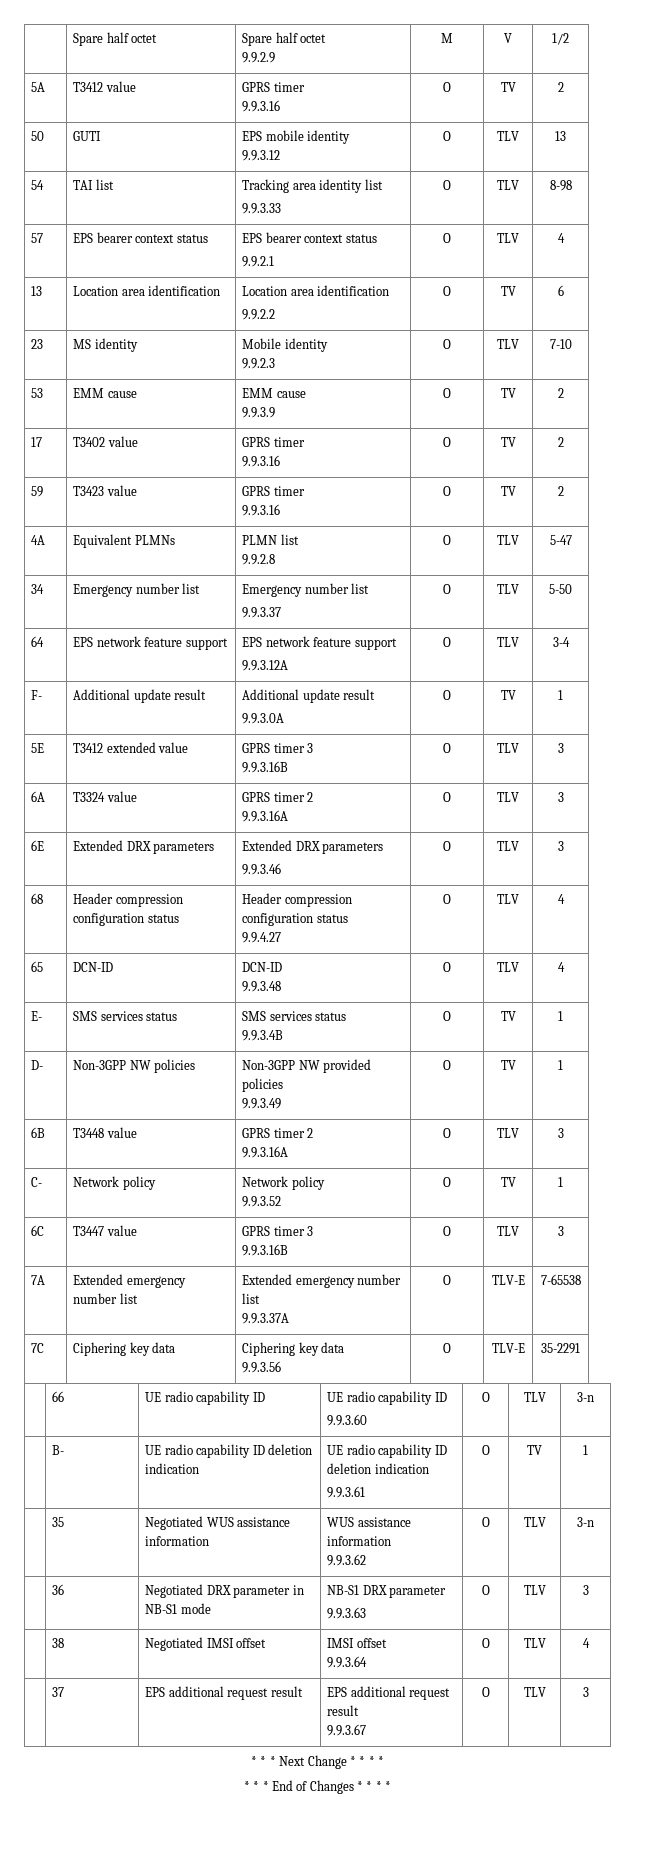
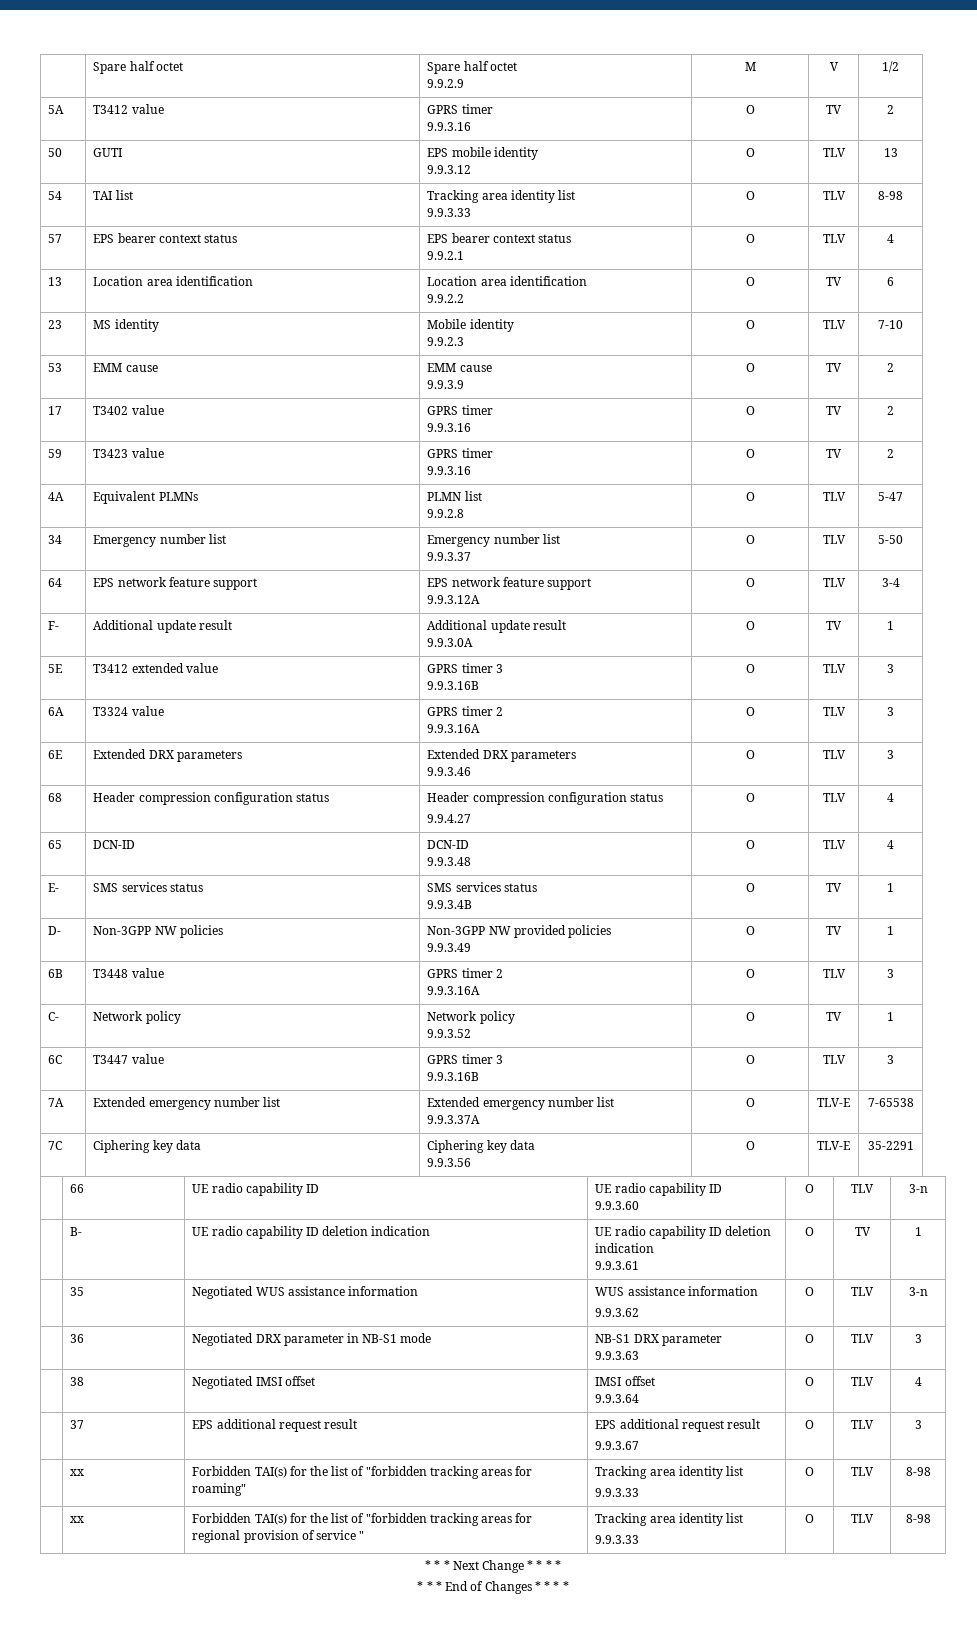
+ | xx | Forbidden TAI(s) for the list of "forbidden tracking areas for roaming" | Tracking area identity list
+ 9.9.3.33 | O | TLV | 8-98
+ | xx | Forbidden TAI(s) for the list of "forbidden tracking areas for regional provision of service " | Tracking area identity list
+ 9.9.3.33 | O | TLV | 8-98

